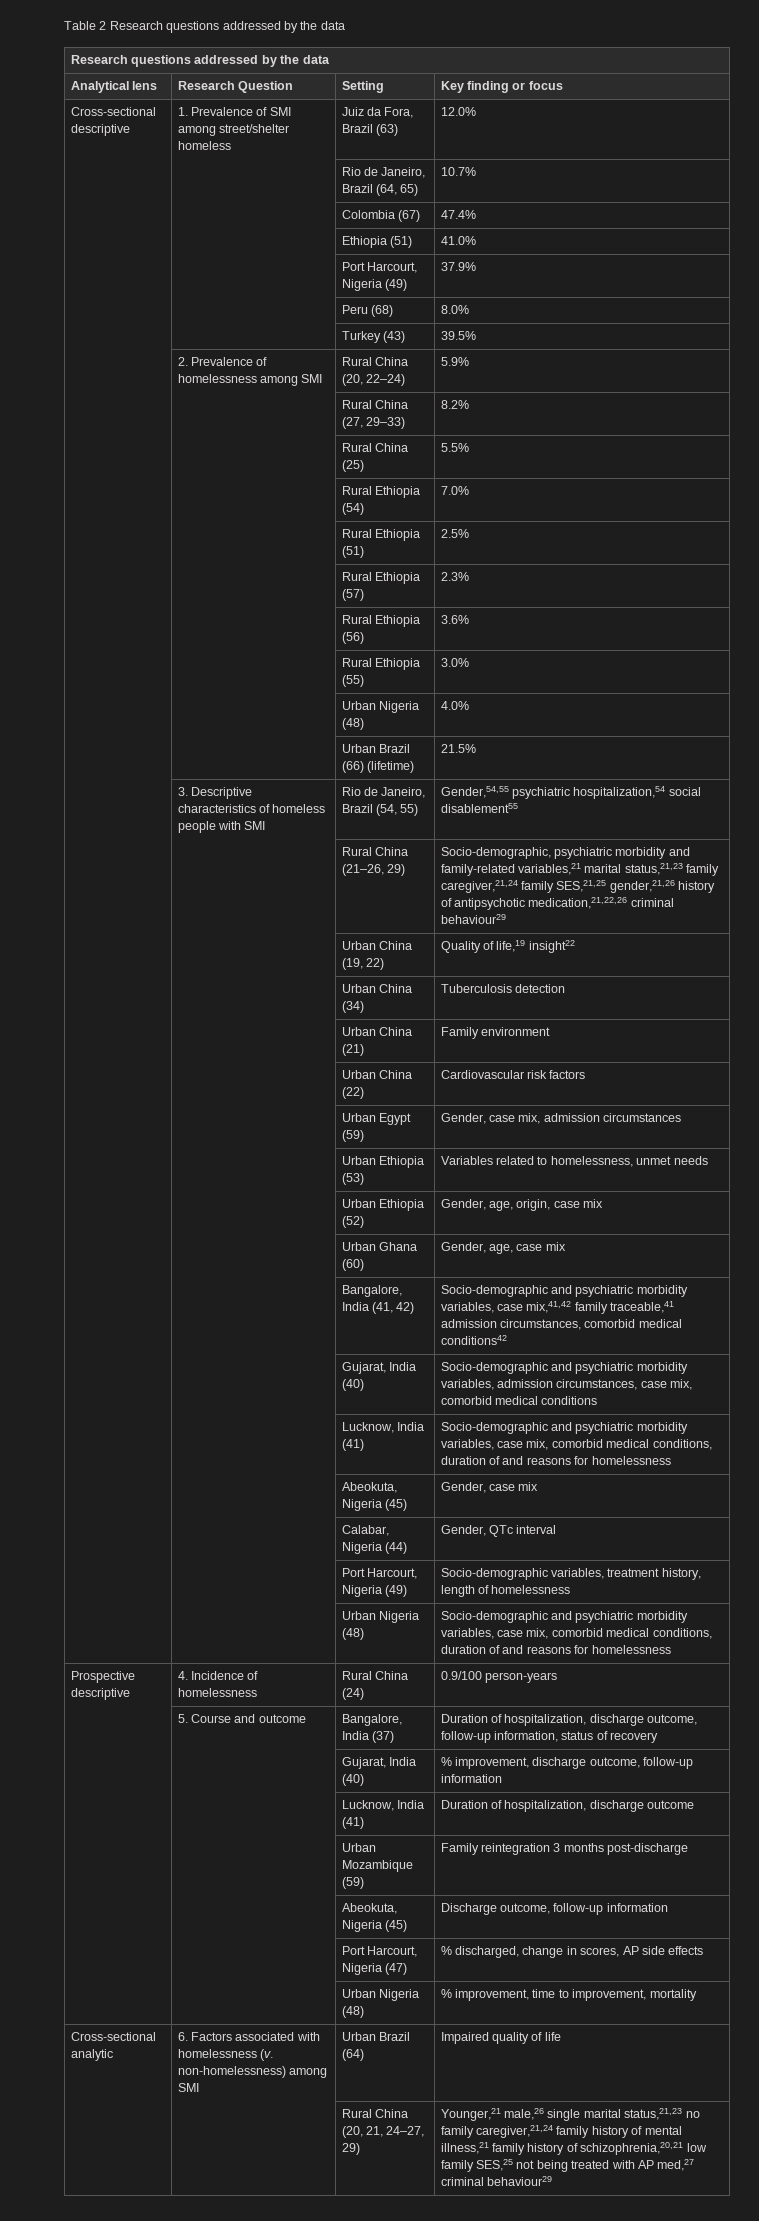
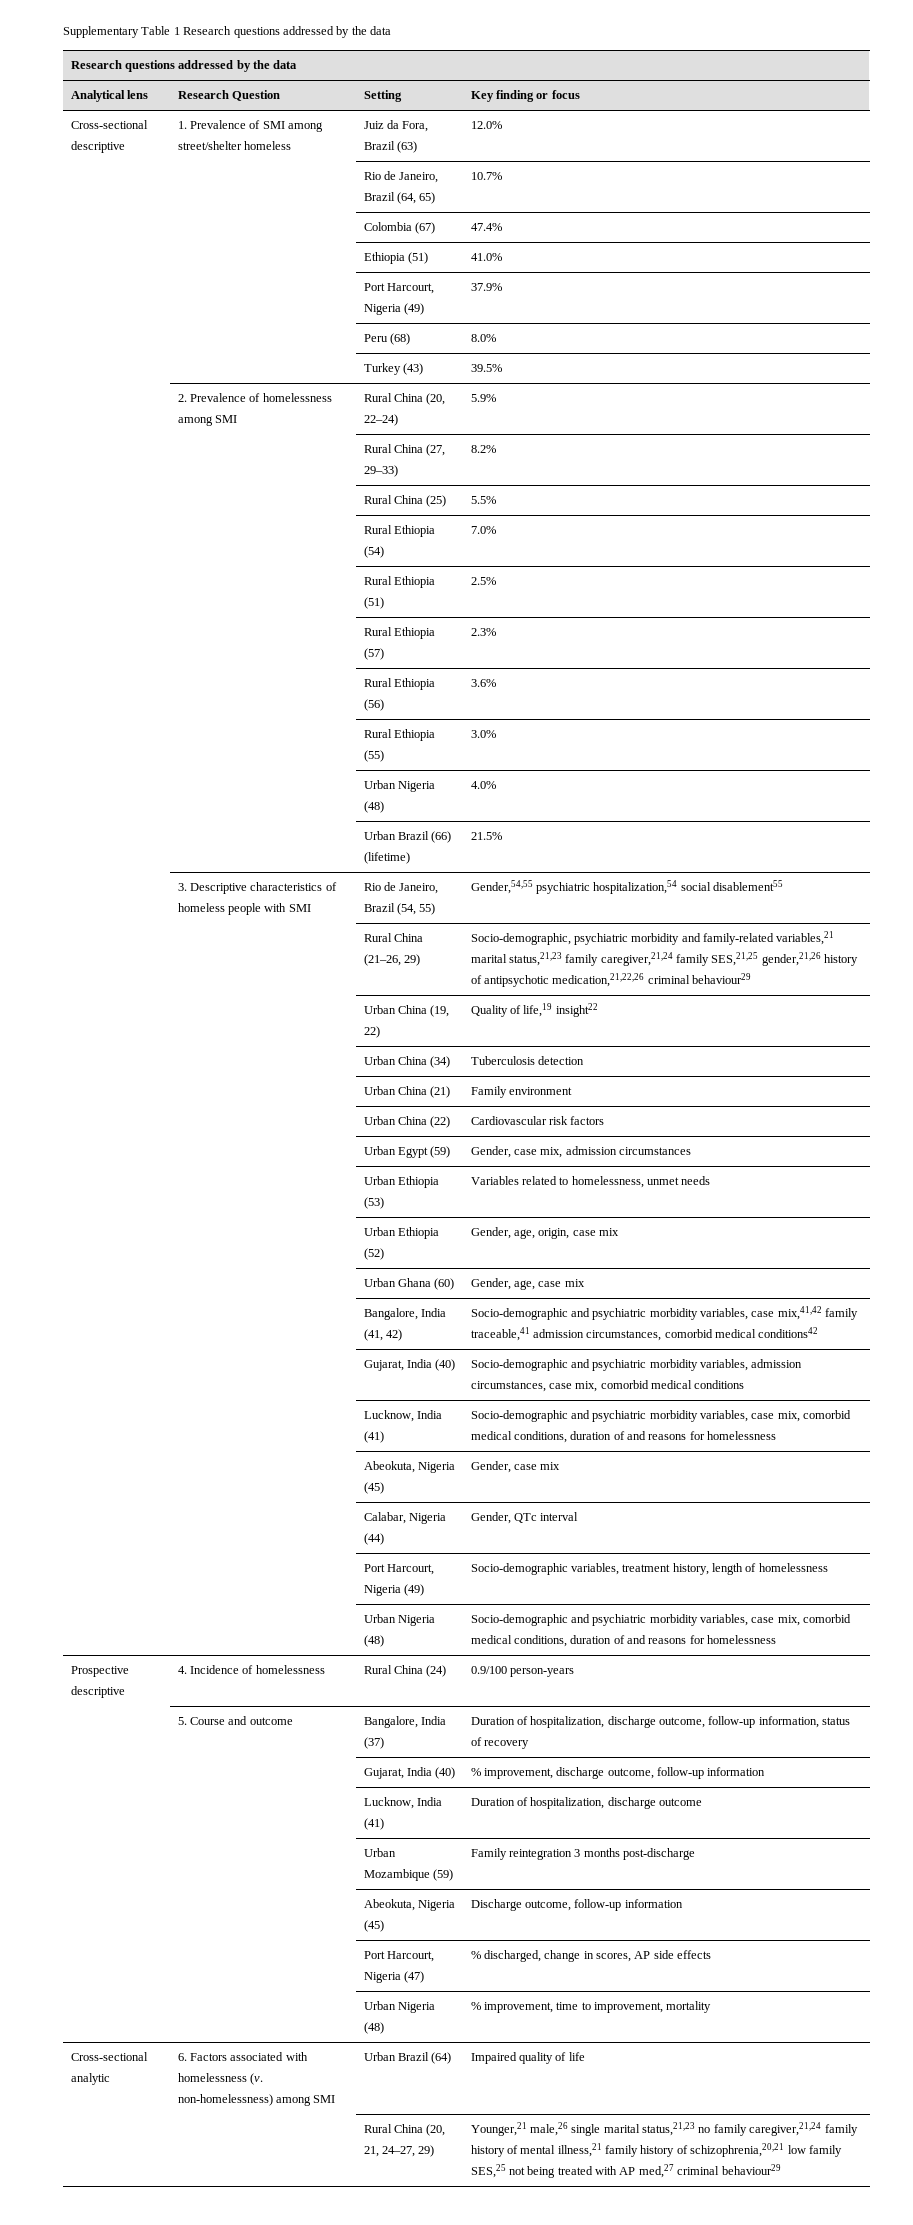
- Table 2 Research questions addressed by the data
+ Supplementary Table 1 Research questions addressed by the data

